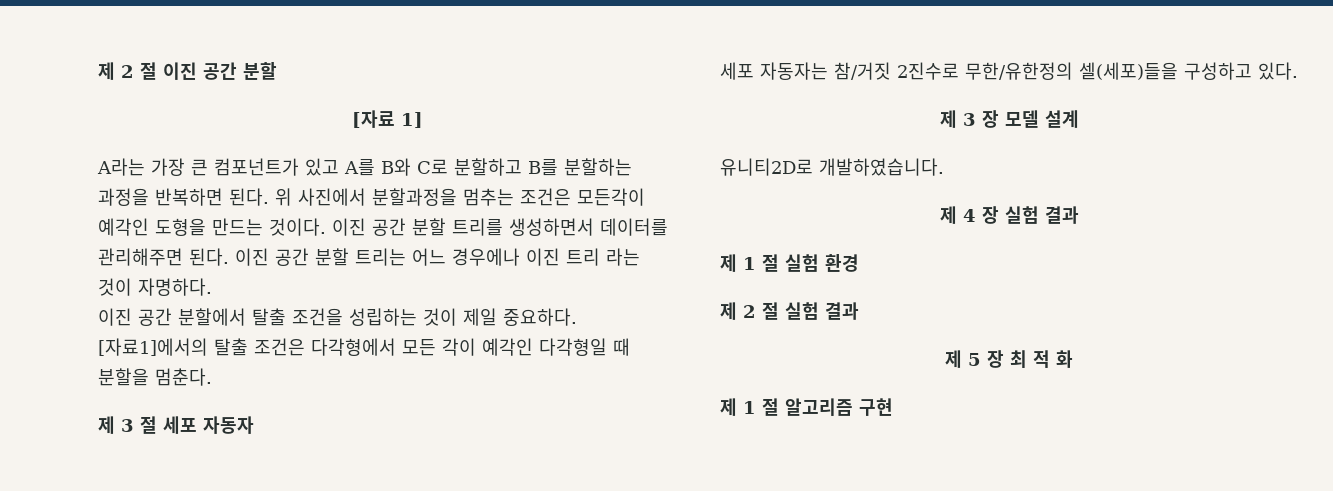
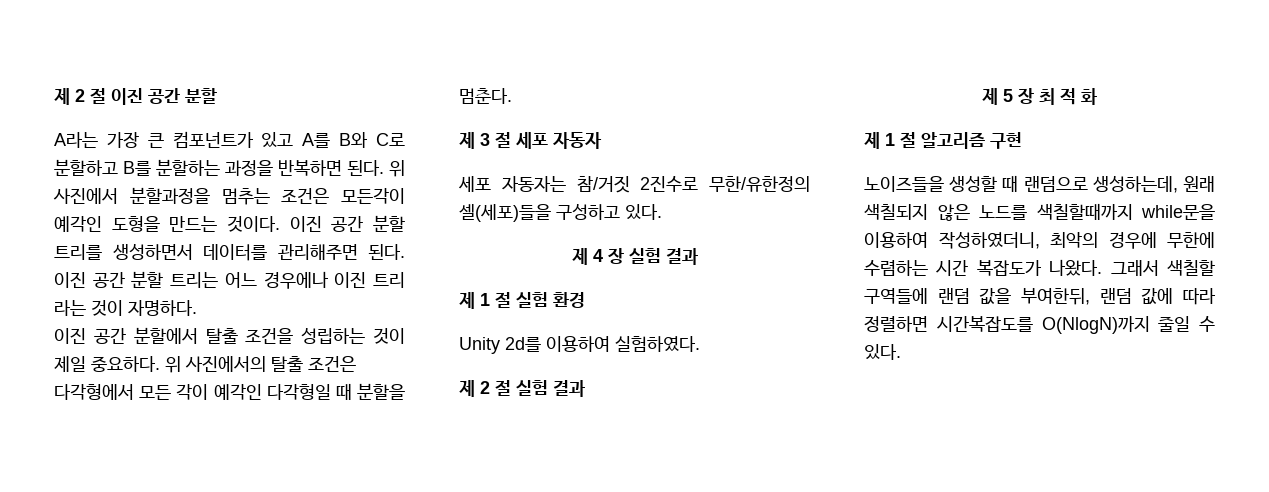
- [자료 1]
- [자료1]에서의 탈출 조건은 다각형에서 모든 각이 예각인 다각형일 때 분할을 멈춘다.
+ 위 사진에서의 탈출 조건은 다각형에서 모든 각이 예각인 다각형일 때 분할을 멈춘다.
- 제 3 장 모델 설계
- 유니티2D로 개발하였습니다.
+ Unity 2d를 이용하여 실험하였다.
+ 노이즈들을 생성할 때 랜덤으로 생성하는데, 원래 색칠되지 않은 노드를 색칠할때까지 while문을 이용하여 작성하였더니, 최악의 경우에 무한에 수렴하는 시간 복잡도가 나왔다. 그래서 색칠할 구역들에 랜덤 값을 부여한뒤, 랜덤 값에 따라 정렬하면 시간복잡도를 O(NlogN)까지 줄일 수 있다.

